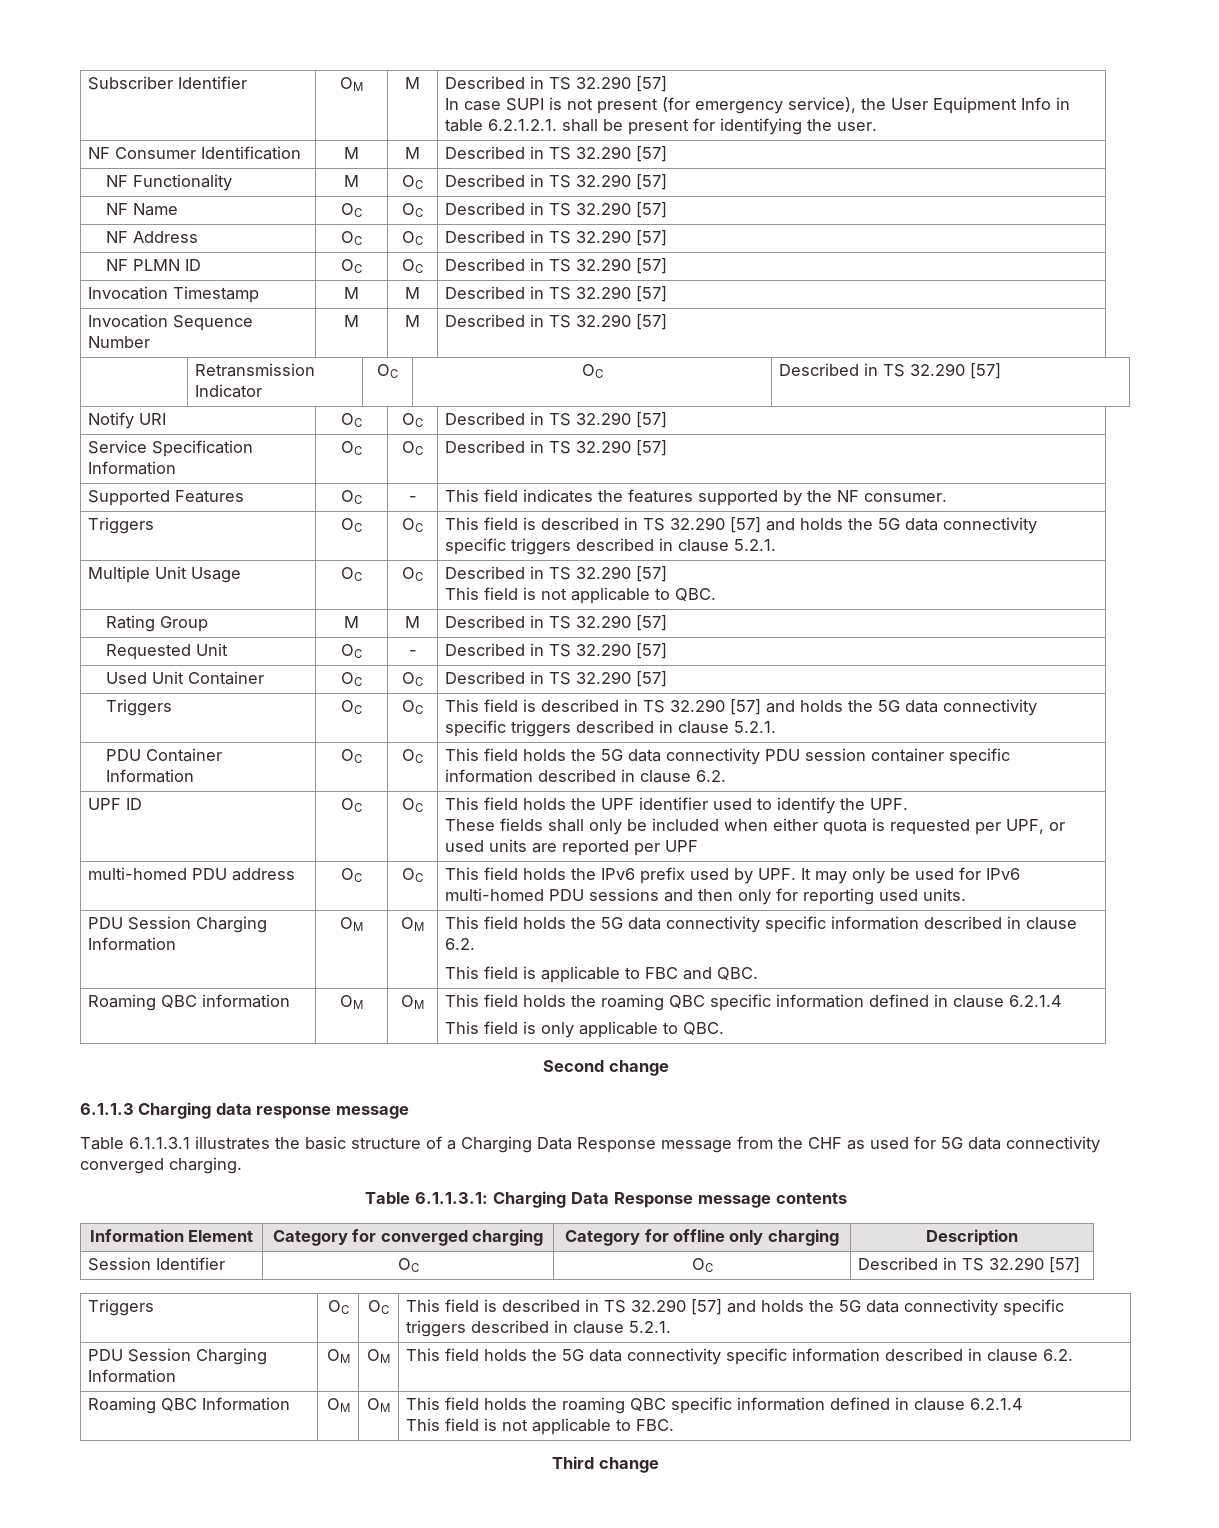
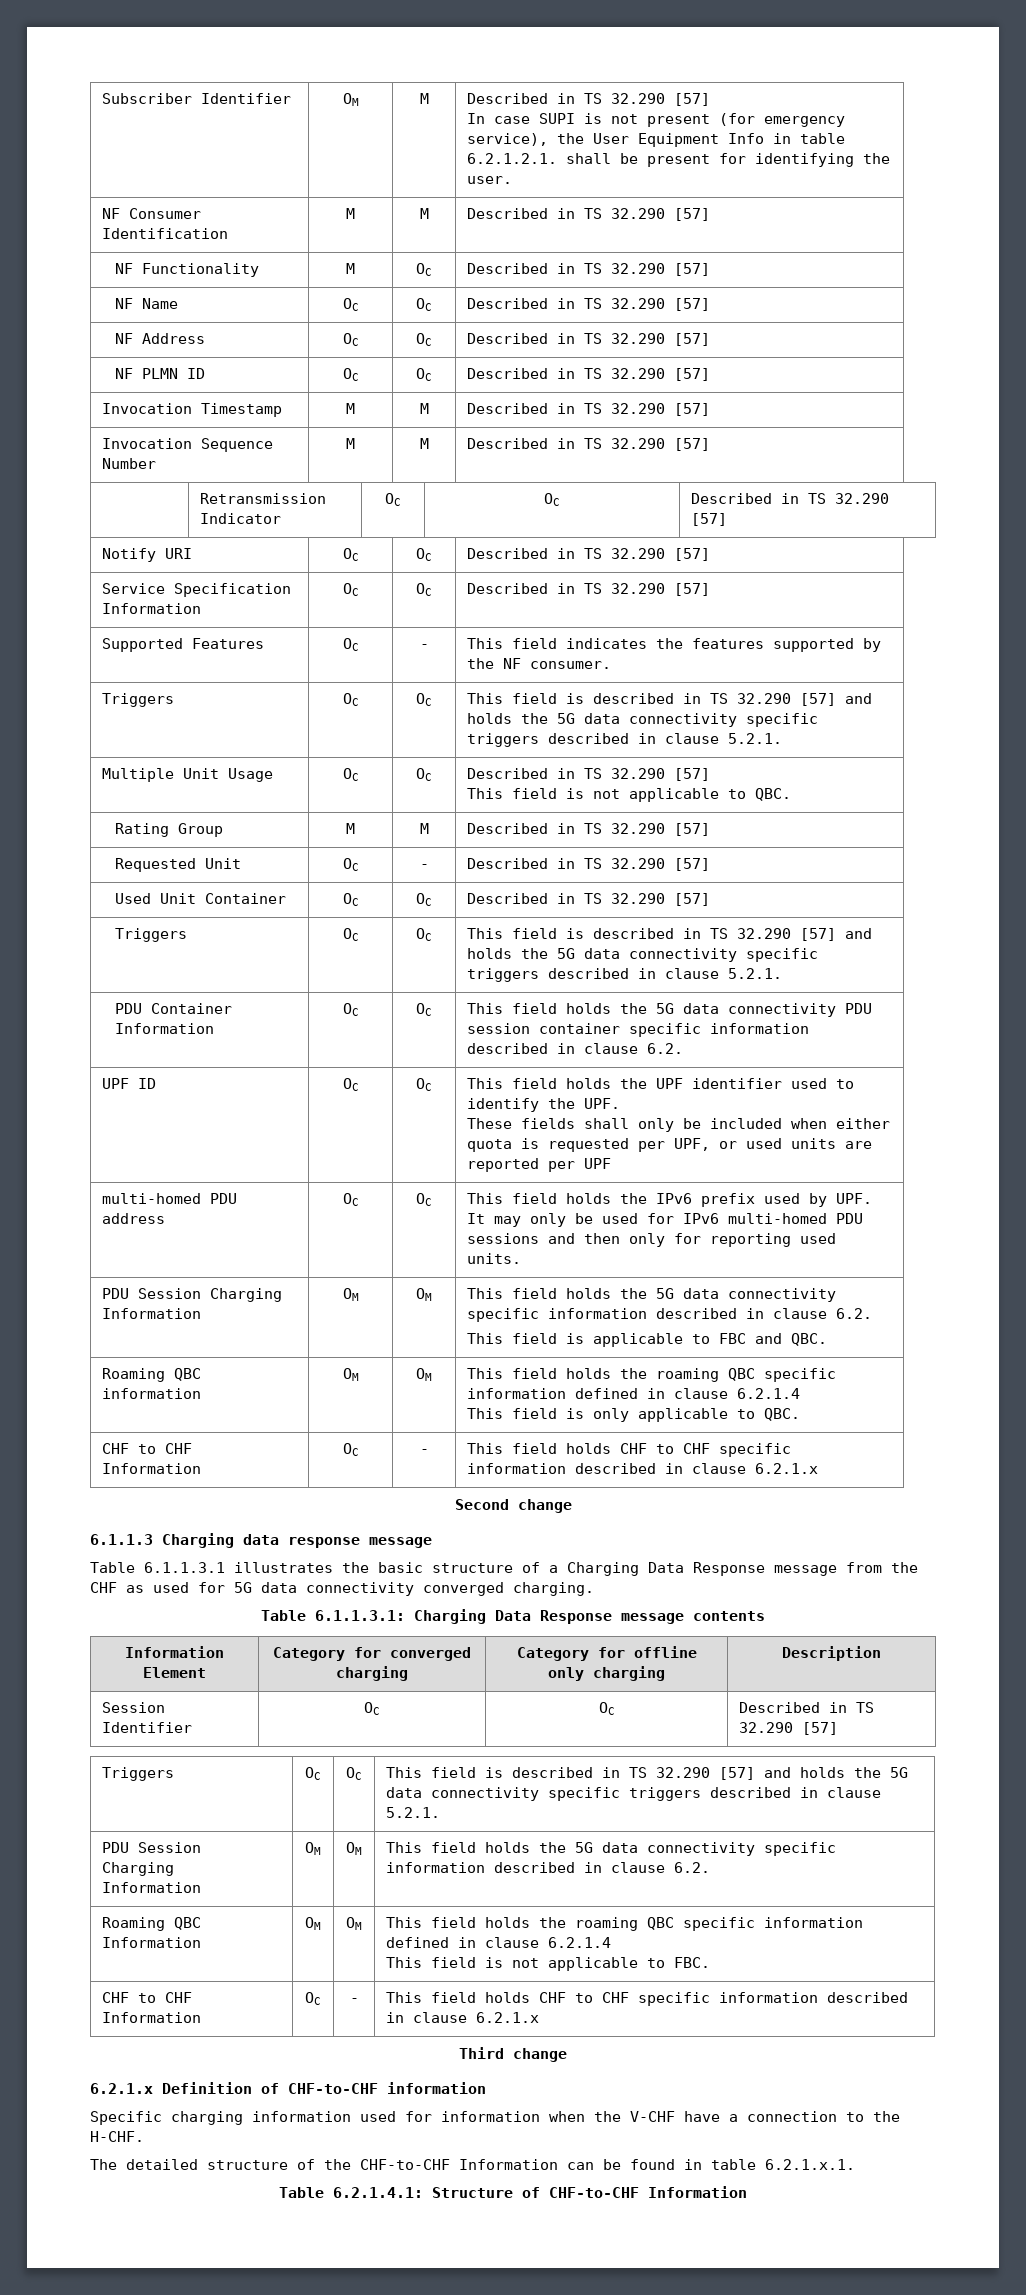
  Roaming QBC information | OM | OM | This field holds the roaming QBC specific information defined in clause 6.2.1.4
  This field is only applicable to QBC.
+ CHF to CHF Information | OC | - | This field holds CHF to CHF specific information described in clause 6.2.1.x
  Roaming QBC Information | OM | OM | This field holds the roaming QBC specific information defined in clause 6.2.1.4
  This field is not applicable to FBC.
+ CHF to CHF Information | OC | - | This field holds CHF to CHF specific information described in clause 6.2.1.x
  Third change
+ 6.2.1.x Definition of CHF-to-CHF information
+ Specific charging information used for information when the V-CHF have a connection to the H-CHF.
+ The detailed structure of the CHF-to-CHF Information can be found in table 6.2.1.x.1.
+ Table 6.2.1.4.1: Structure of CHF-to-CHF Information

